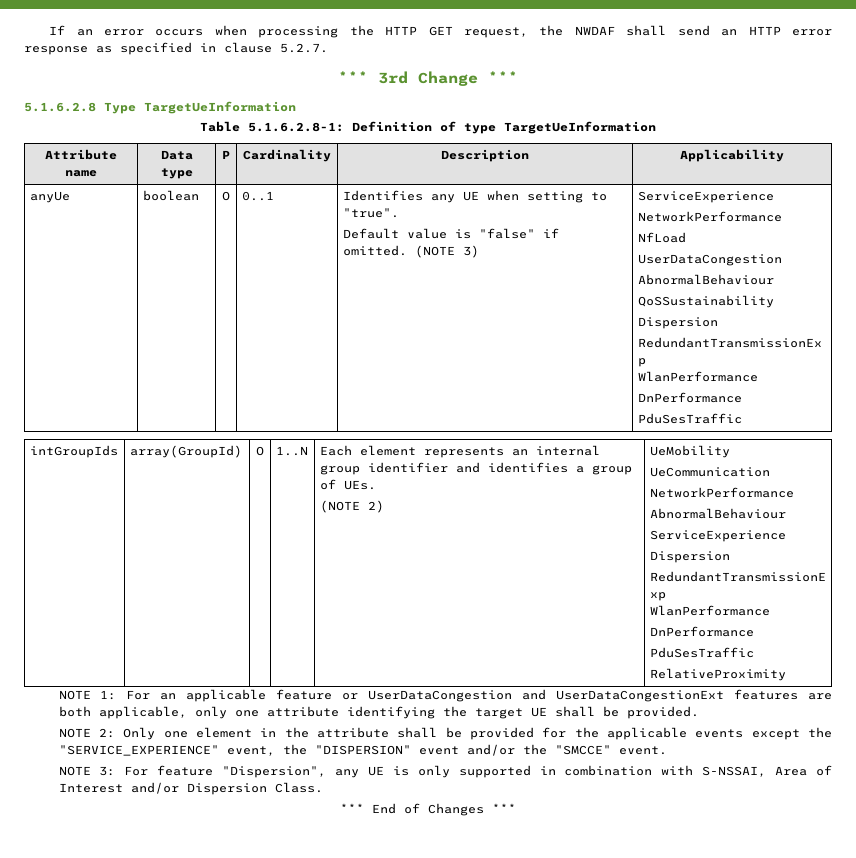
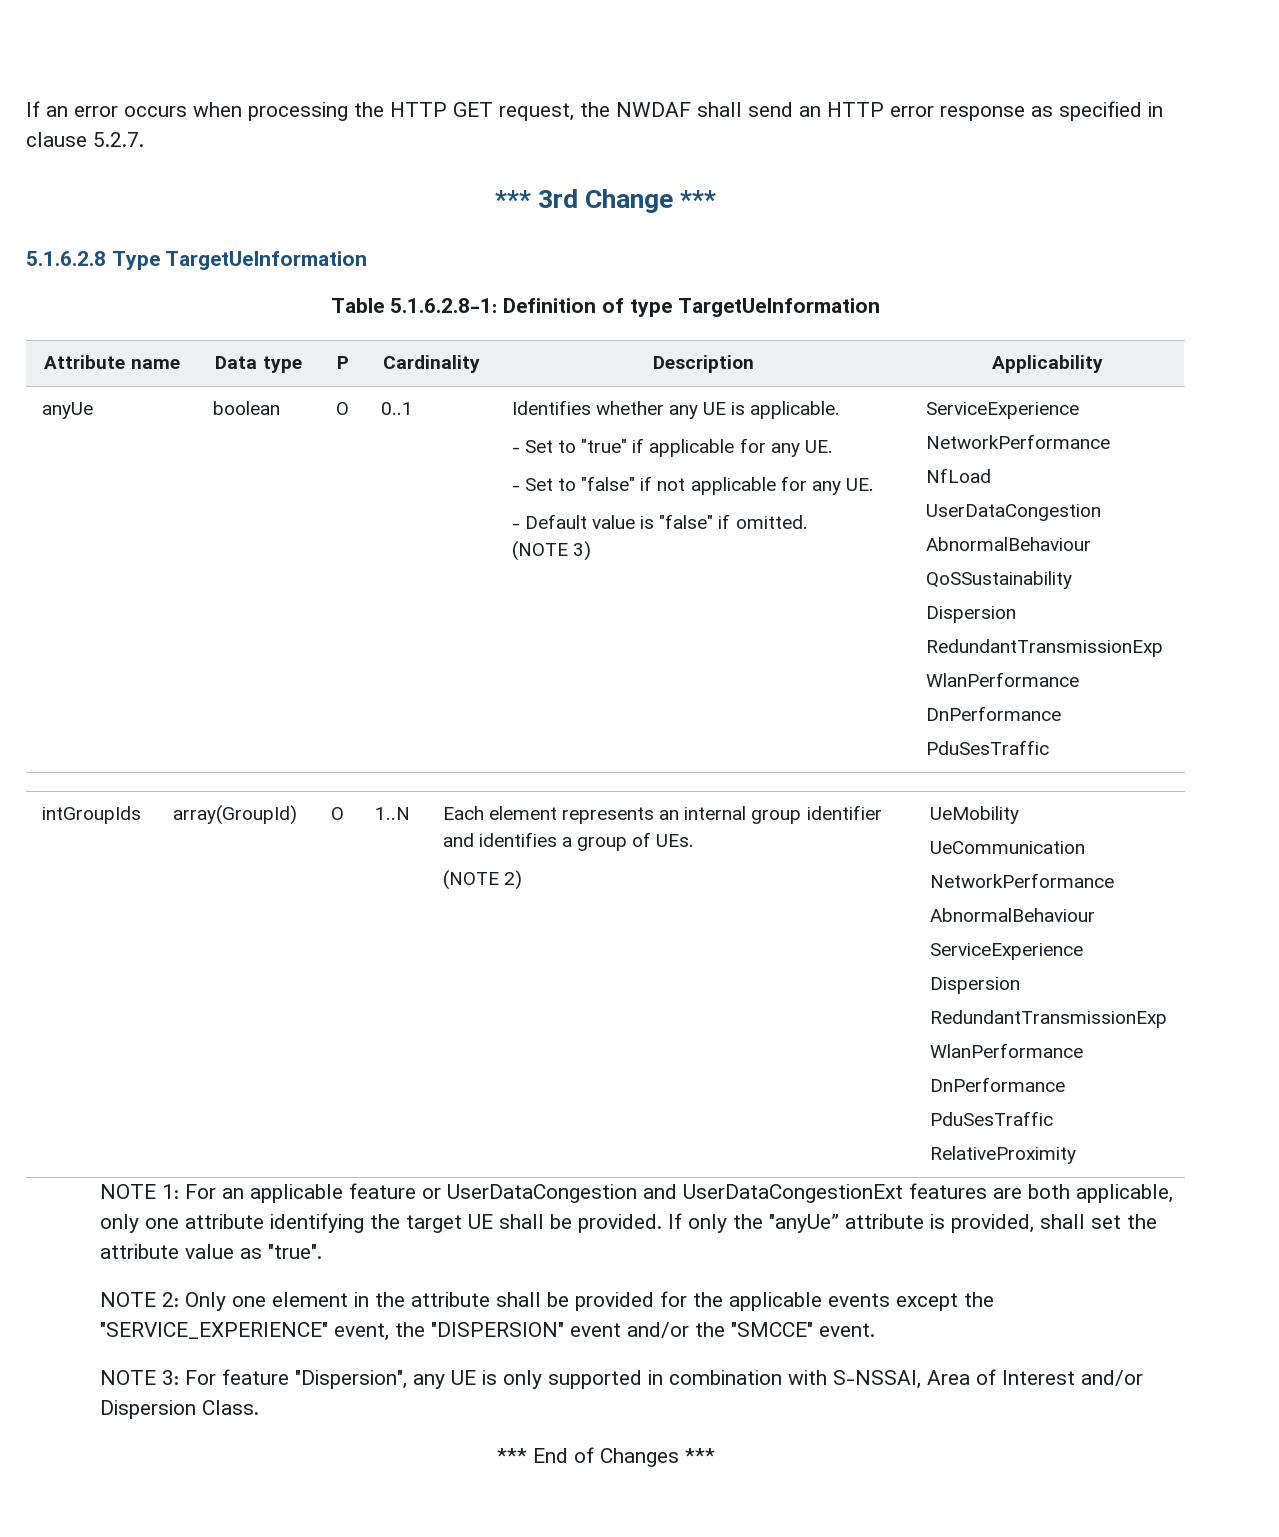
- Identifies any UE when setting to "true".
- Default value is "false" if omitted. (NOTE 3)
+ Identifies whether any UE is applicable.
+ - Set to "true" if applicable for any UE.
+ - Set to "false" if not applicable for any UE.
+ - Default value is "false" if omitted.
+ (NOTE 3)
+ If only the "anyUe” attribute is provided, shall set the attribute value as "true".

